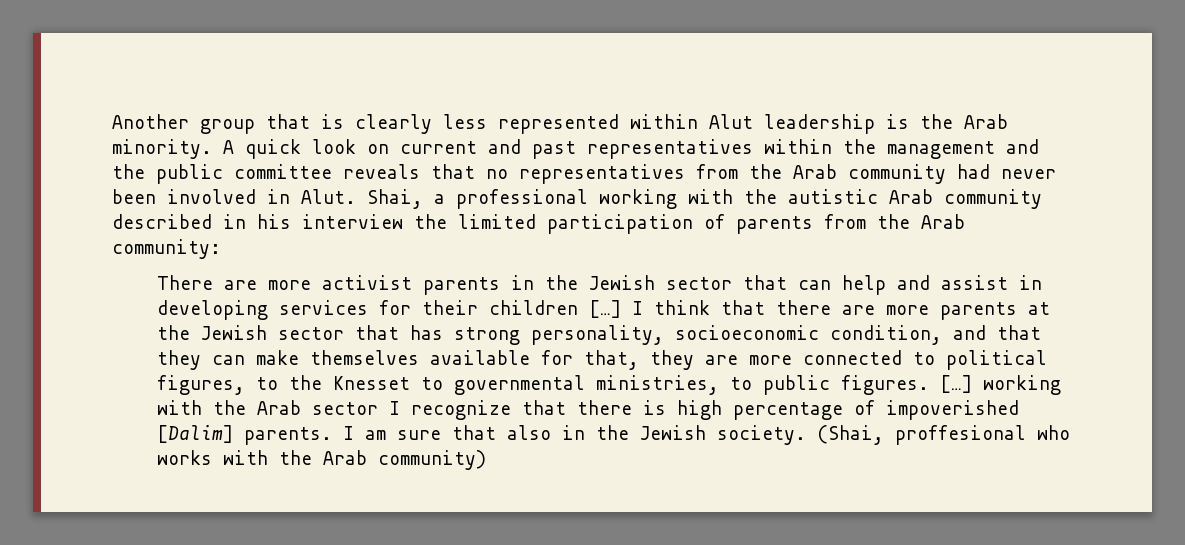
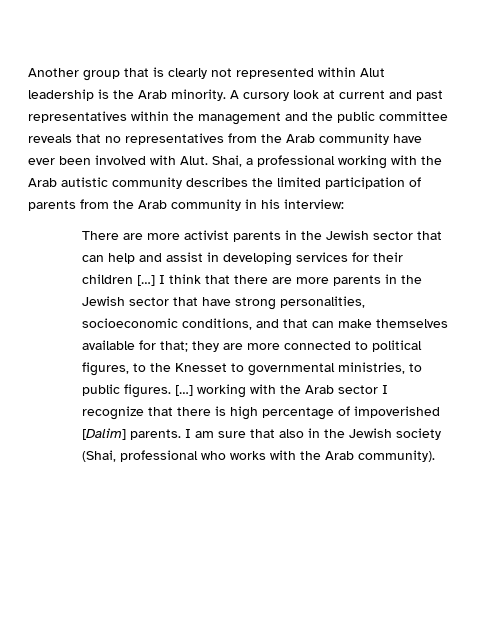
- Another group that is clearly less represented within Alut leadership is the Arab minority.
+ Another group that is clearly not represented within Alut leadership is the Arab minority.
- A quick look on current and past representatives within the management and the public committee reveals that no representatives from the Arab community had never been involved in Alut.
+ A cursory look at current and past representatives within the management and the public committee reveals that no representatives from the Arab community have ever been involved with Alut.
- Shai, a professional working with the autistic Arab community described in his interview the limited participation of parents from the Arab community:
+ Shai, a professional working with the Arab autistic community describes the limited participation of parents from the Arab community in his interview:
- I think that there are more parents at the Jewish sector that has strong personality, socioeconomic condition, and that they can make themselves available for that, they are more connected to political figures, to the Knesset to governmental ministries, to public figures.
+ I think that there are more parents in the Jewish sector that have strong personalities, socioeconomic conditions, and that can make themselves available for that; they are more connected to political figures, to the Knesset to governmental ministries, to public figures.
- I am sure that also in the Jewish society. (Shai, proffesional who works with the Arab community)
+ I am sure that also in the Jewish society (Shai, professional who works with the Arab community).

